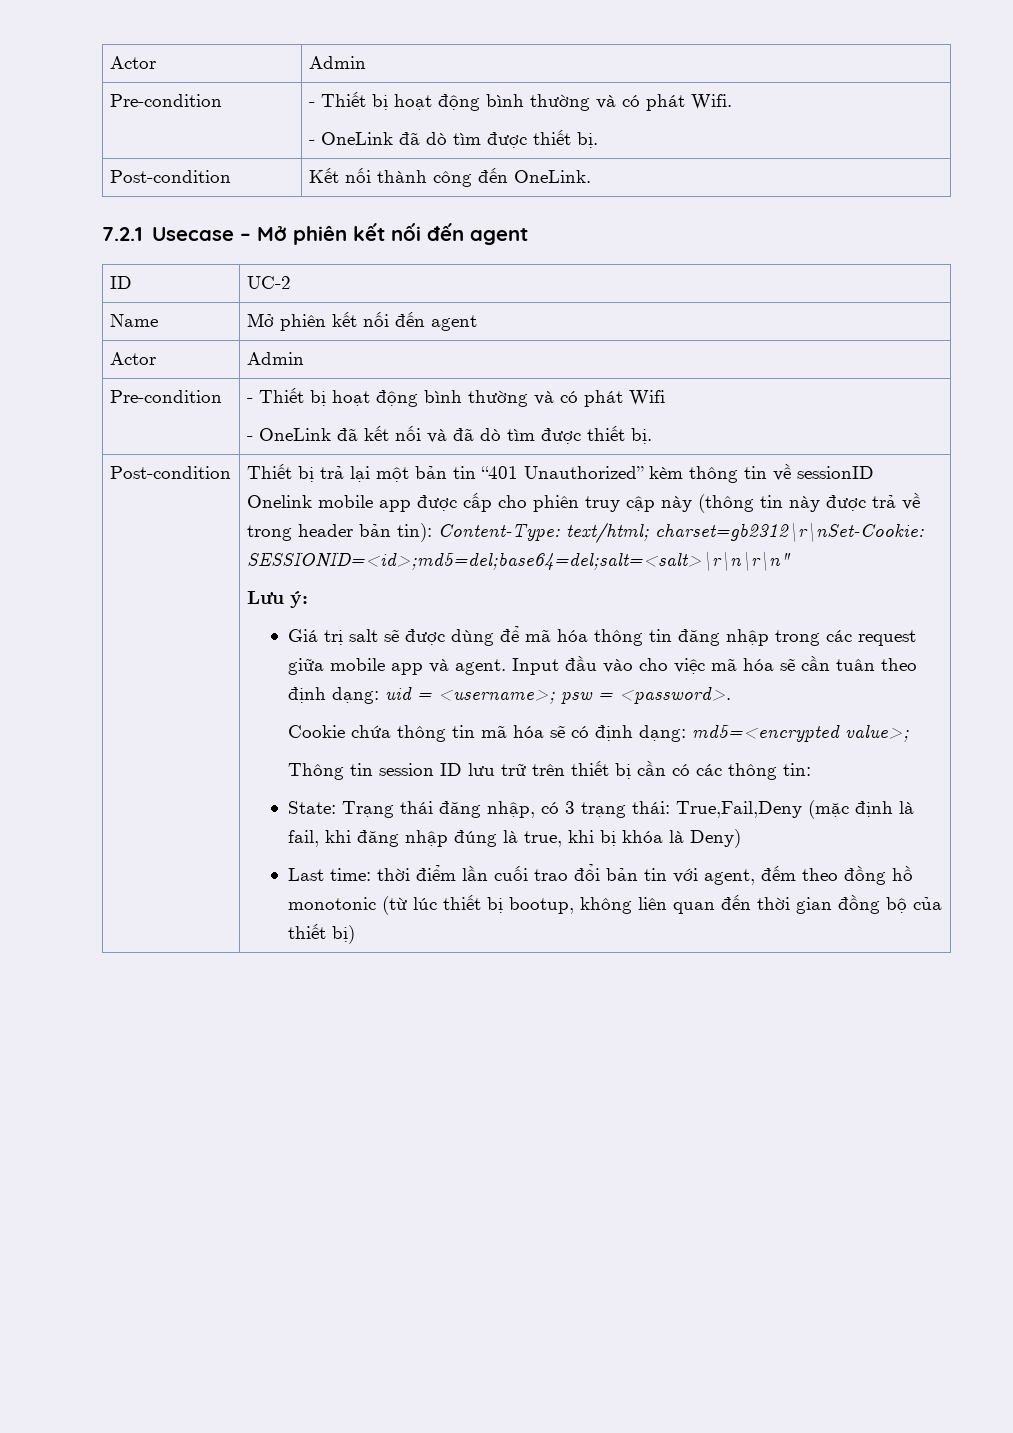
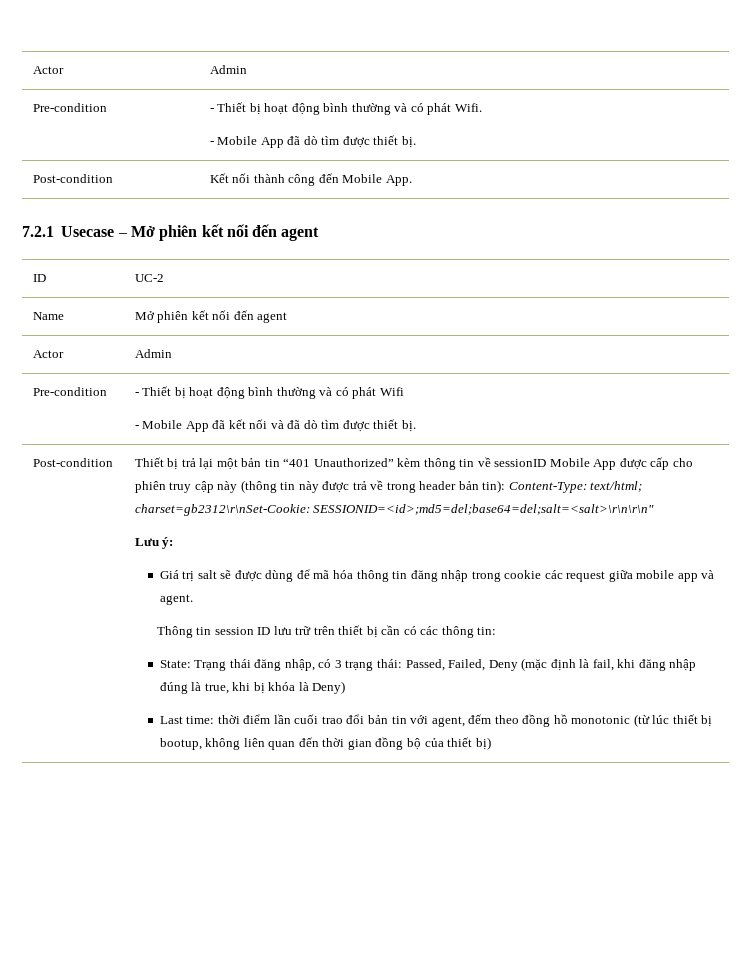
  Pre-condition | - Thiết bị hoạt động bình thường và có phát Wifi.
- - OneLink đã dò tìm được thiết bị.
+ - Mobile App đã dò tìm được thiết bị.
- Post-condition | Kết nối thành công đến OneLink.
+ Post-condition | Kết nối thành công đến Mobile App.
  Pre-condition | - Thiết bị hoạt động bình thường và có phát Wifi
- - OneLink đã kết nối và đã dò tìm được thiết bị.
+ - Mobile App đã kết nối và đã dò tìm được thiết bị.
- Thiết bị trả lại một bản tin “401 Unauthorized” kèm thông tin về sessionID Onelink mobile app được cấp cho phiên truy cập này (thông tin này được trả về trong header bản tin): Content-Type: text/html; charset=gb2312\r\nSet-Cookie: SESSIONID=<id>;md5=del;base64=del;salt=<salt>\r\n\r\n"
+ Thiết bị trả lại một bản tin “401 Unauthorized” kèm thông tin về sessionID Mobile App được cấp cho phiên truy cập này (thông tin này được trả về trong header bản tin): Content-Type: text/html; charset=gb2312\r\nSet-Cookie: SESSIONID=<id>;md5=del;base64=del;salt=<salt>\r\n\r\n"
- Giá trị salt sẽ được dùng để mã hóa thông tin đăng nhập trong các request giữa mobile app và agent. Input đầu vào cho việc mã hóa sẽ cần tuân theo định dạng: uid = <username>; psw = <password>.
- Cookie chứa thông tin mã hóa sẽ có định dạng: md5=<encrypted value>;
+ Giá trị salt sẽ được dùng để mã hóa thông tin đăng nhập trong cookie các request giữa mobile app và agent.
- State: Trạng thái đăng nhập, có 3 trạng thái: True,Fail,Deny (mặc định là fail, khi đăng nhập đúng là true, khi bị khóa là Deny)
+ State: Trạng thái đăng nhập, có 3 trạng thái: Passed, Failed, Deny (mặc định là fail, khi đăng nhập đúng là true, khi bị khóa là Deny)

